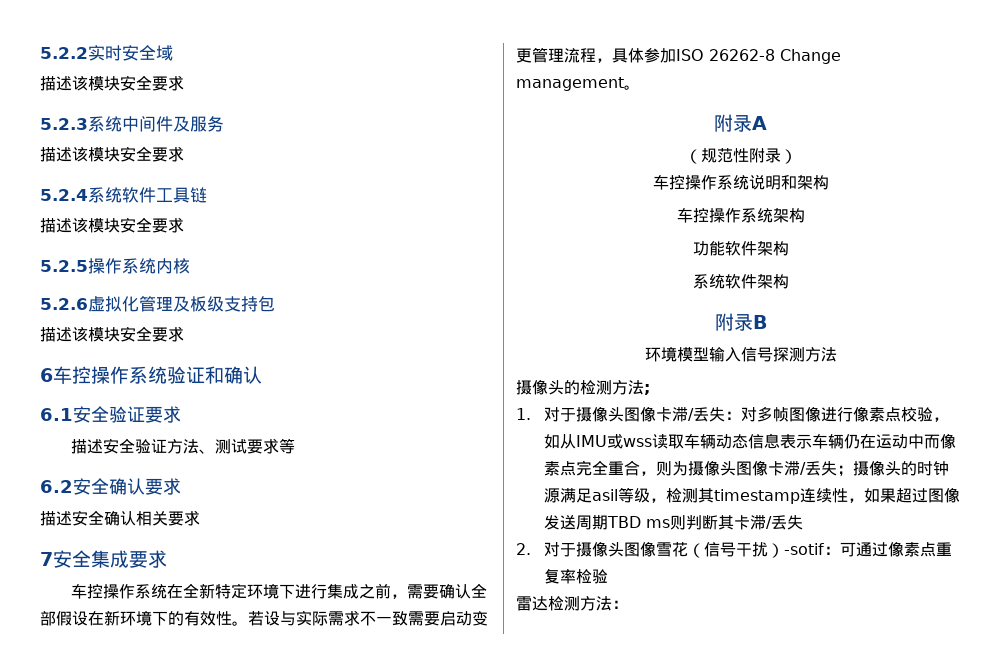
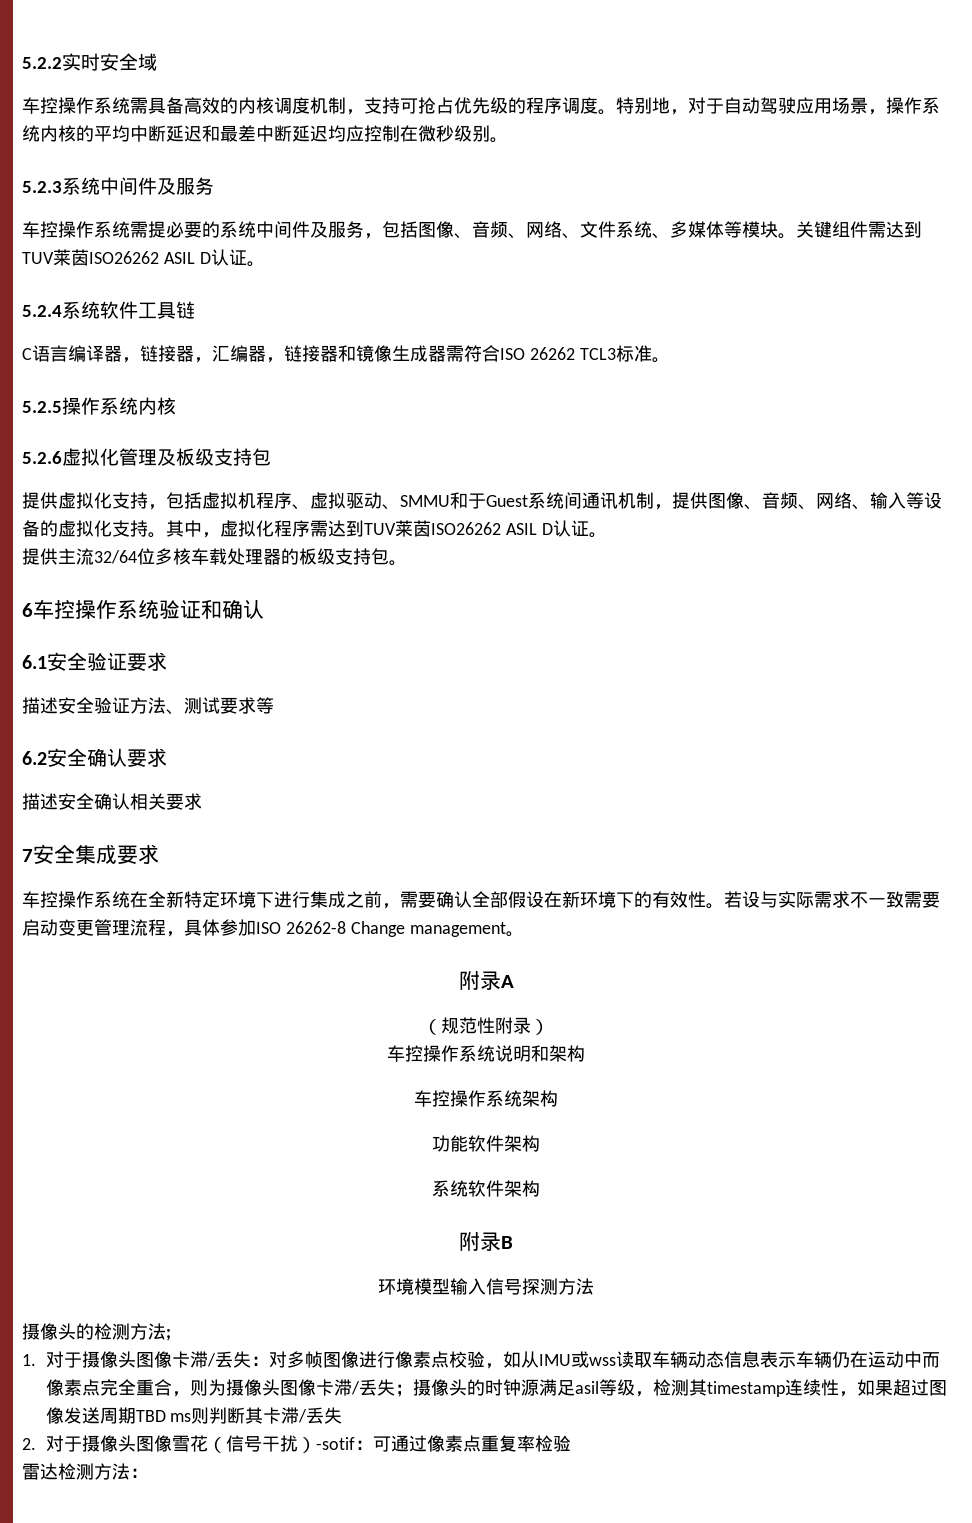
  5.2.2实时安全域
- 描述该模块安全要求
+ 车控操作系统需具备高效的内核调度机制，支持可抢占优先级的程序调度。特别地，对于自动驾驶应用场景，操作系统内核的平均中断延迟和最差中断延迟均应控制在微秒级别。
  5.2.3系统中间件及服务
- 描述该模块安全要求
+ 车控操作系统需提必要的系统中间件及服务，包括图像、音频、网络、文件系统、多媒体等模块。关键组件需达到TUV莱茵ISO26262 ASIL D认证。
  5.2.4系统软件工具链
- 描述该模块安全要求
+ C语言编译器，链接器，汇编器，链接器和镜像生成器需符合ISO 26262 TCL3标准。
  5.2.6虚拟化管理及板级支持包
- 描述该模块安全要求
+ 提供虚拟化支持，包括虚拟机程序、虚拟驱动、SMMU和于Guest系统间通讯机制，提供图像、音频、网络、输入等设备的虚拟化支持。其中，虚拟化程序需达到TUV莱茵ISO26262 ASIL D认证。
+ 提供主流32/64位多核车载处理器的板级支持包。

